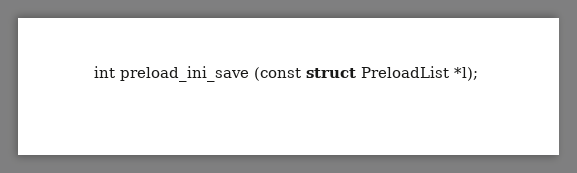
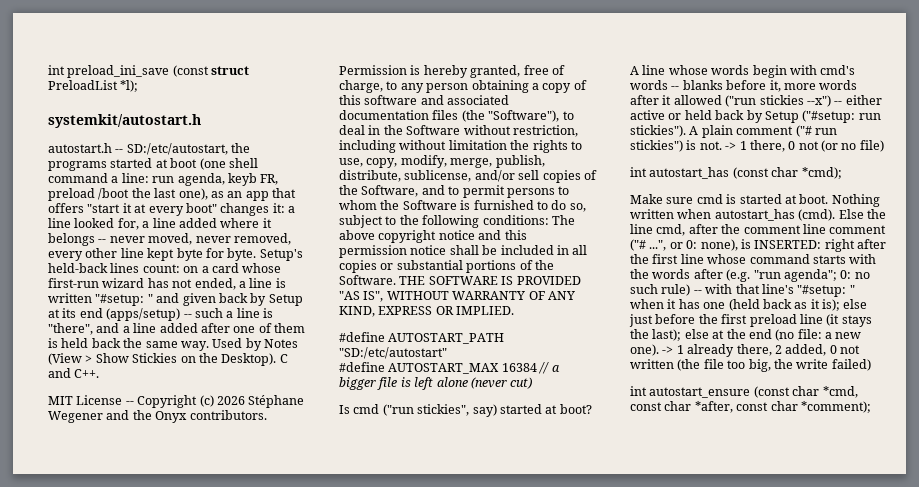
+ systemkit/autostart.h
+ autostart.h -- SD:/etc/autostart, the programs started at boot (one shell command a line: run agenda, keyb FR, preload /boot the last one), as an app that offers "start it at every boot" changes it: a line looked for, a line added where it belongs -- never moved, never removed, every other line kept byte for byte. Setup's held-back lines count: on a card whose first-run wizard has not ended, a line is written "#setup: " and given back by Setup at its end (apps/setup) -- such a line is "there", and a line added after one of them is held back the same way. Used by Notes (View > Show Stickies on the Desktop). C and C++.
+ MIT License -- Copyright (c) 2026 Stéphane Wegener and the Onyx contributors. Permission is hereby granted, free of charge, to any person obtaining a copy of this software and associated documentation files (the "Software"), to deal in the Software without restriction, including without limitation the rights to use, copy, modify, merge, publish, distribute, sublicense, and/or sell copies of the Software, and to permit persons to whom the Software is furnished to do so, subject to the following conditions: The above copyright notice and this permission notice shall be included in all copies or substantial portions of the Software. THE SOFTWARE IS PROVIDED "AS IS", WITHOUT WARRANTY OF ANY KIND, EXPRESS OR IMPLIED.
+ #define AUTOSTART_PATH "SD:/etc/autostart"
+ #define AUTOSTART_MAX 16384 // a bigger file is left alone (never cut)
+ Is cmd ("run stickies", say) started at boot? A line whose words begin with cmd's words -- blanks before it, more words after it allowed ("run stickies --x") -- either active or held back by Setup ("#setup: run stickies"). A plain comment ("# run stickies") is not. -> 1 there, 0 not (or no file)
+ int autostart_has (const char *cmd);
+ Make sure cmd is started at boot. Nothing written when autostart_has (cmd). Else the line cmd, after the comment line comment ("# ...", or 0: none), is INSERTED: right after the first line whose command starts with the words after (e.g. "run agenda"; 0: no such rule) -- with that line's "#setup: " when it has one (held back as it is); else just before the first preload line (it stays the last); else at the end (no file: a new one). -> 1 already there, 2 added, 0 not written (the file too big, the write failed)
+ int autostart_ensure (const char *cmd, const char *after, const char *comment);

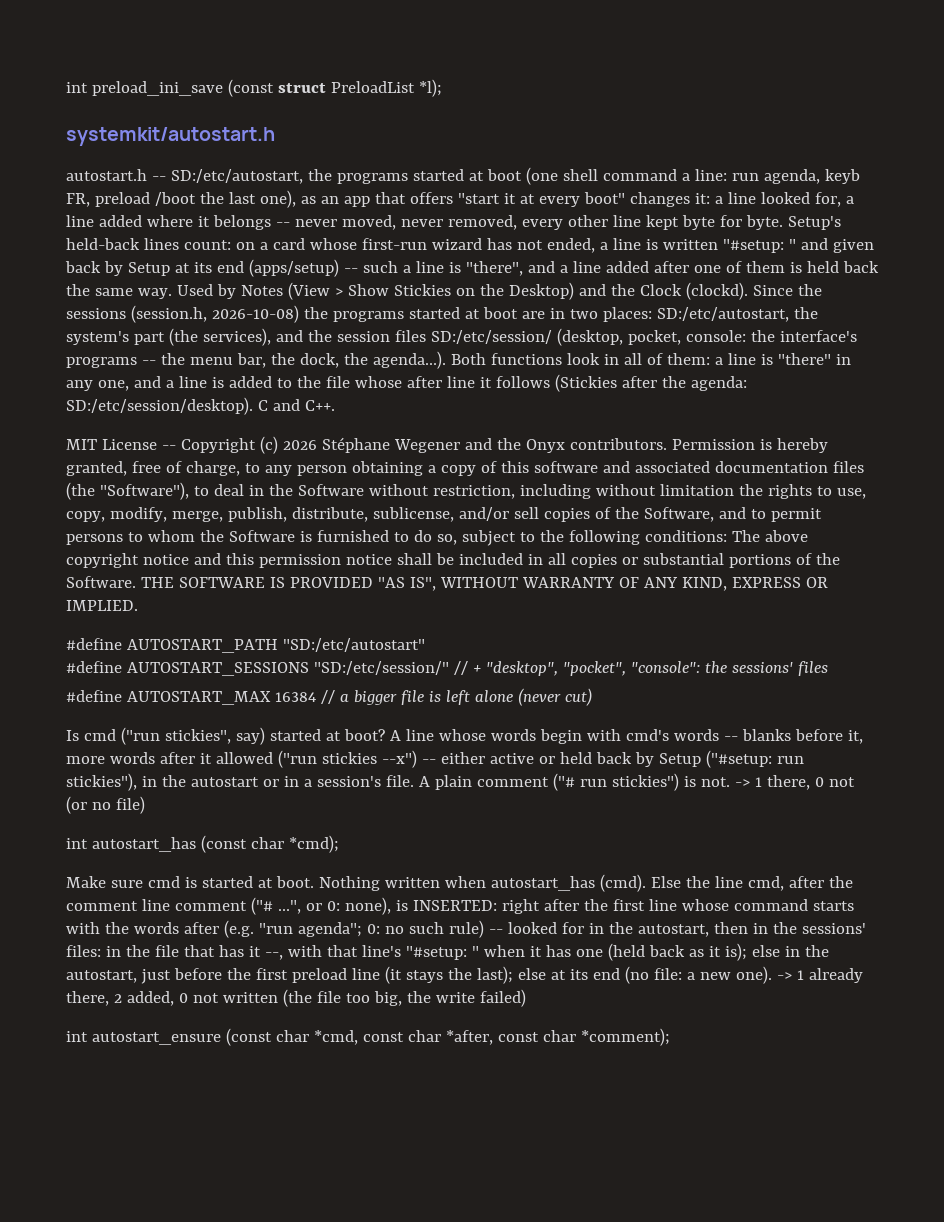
- Used by Notes (View > Show Stickies on the Desktop).
+ Used by Notes (View > Show Stickies on the Desktop) and the Clock (clockd). Since the sessions (session.h, 2026-10-08) the programs started at boot are in two places: SD:/etc/autostart, the system's part (the services), and the session files SD:/etc/session/ (desktop, pocket, console: the interface's programs -- the menu bar, the dock, the agenda...). Both functions look in all of them: a line is "there" in any one, and a line is added to the file whose after line it follows (Stickies after the agenda: SD:/etc/session/desktop).
+ #define AUTOSTART_SESSIONS "SD:/etc/session/" // + "desktop", "pocket", "console": the sessions' files
- A line whose words begin with cmd's words -- blanks before it, more words after it allowed ("run stickies --x") -- either active or held back by Setup ("#setup: run stickies").
+ A line whose words begin with cmd's words -- blanks before it, more words after it allowed ("run stickies --x") -- either active or held back by Setup ("#setup: run stickies"), in the autostart or in a session's file.
- no such rule) -- with that line's "#setup:
+ no such rule) -- looked for in the autostart, then in the sessions' files: in the file that has it --, with that line's "#setup:
- else just before the first preload line (it stays the last);
+ else in the autostart, just before the first preload line (it stays the last);
- else at the end (no file:
+ else at its end (no file:

